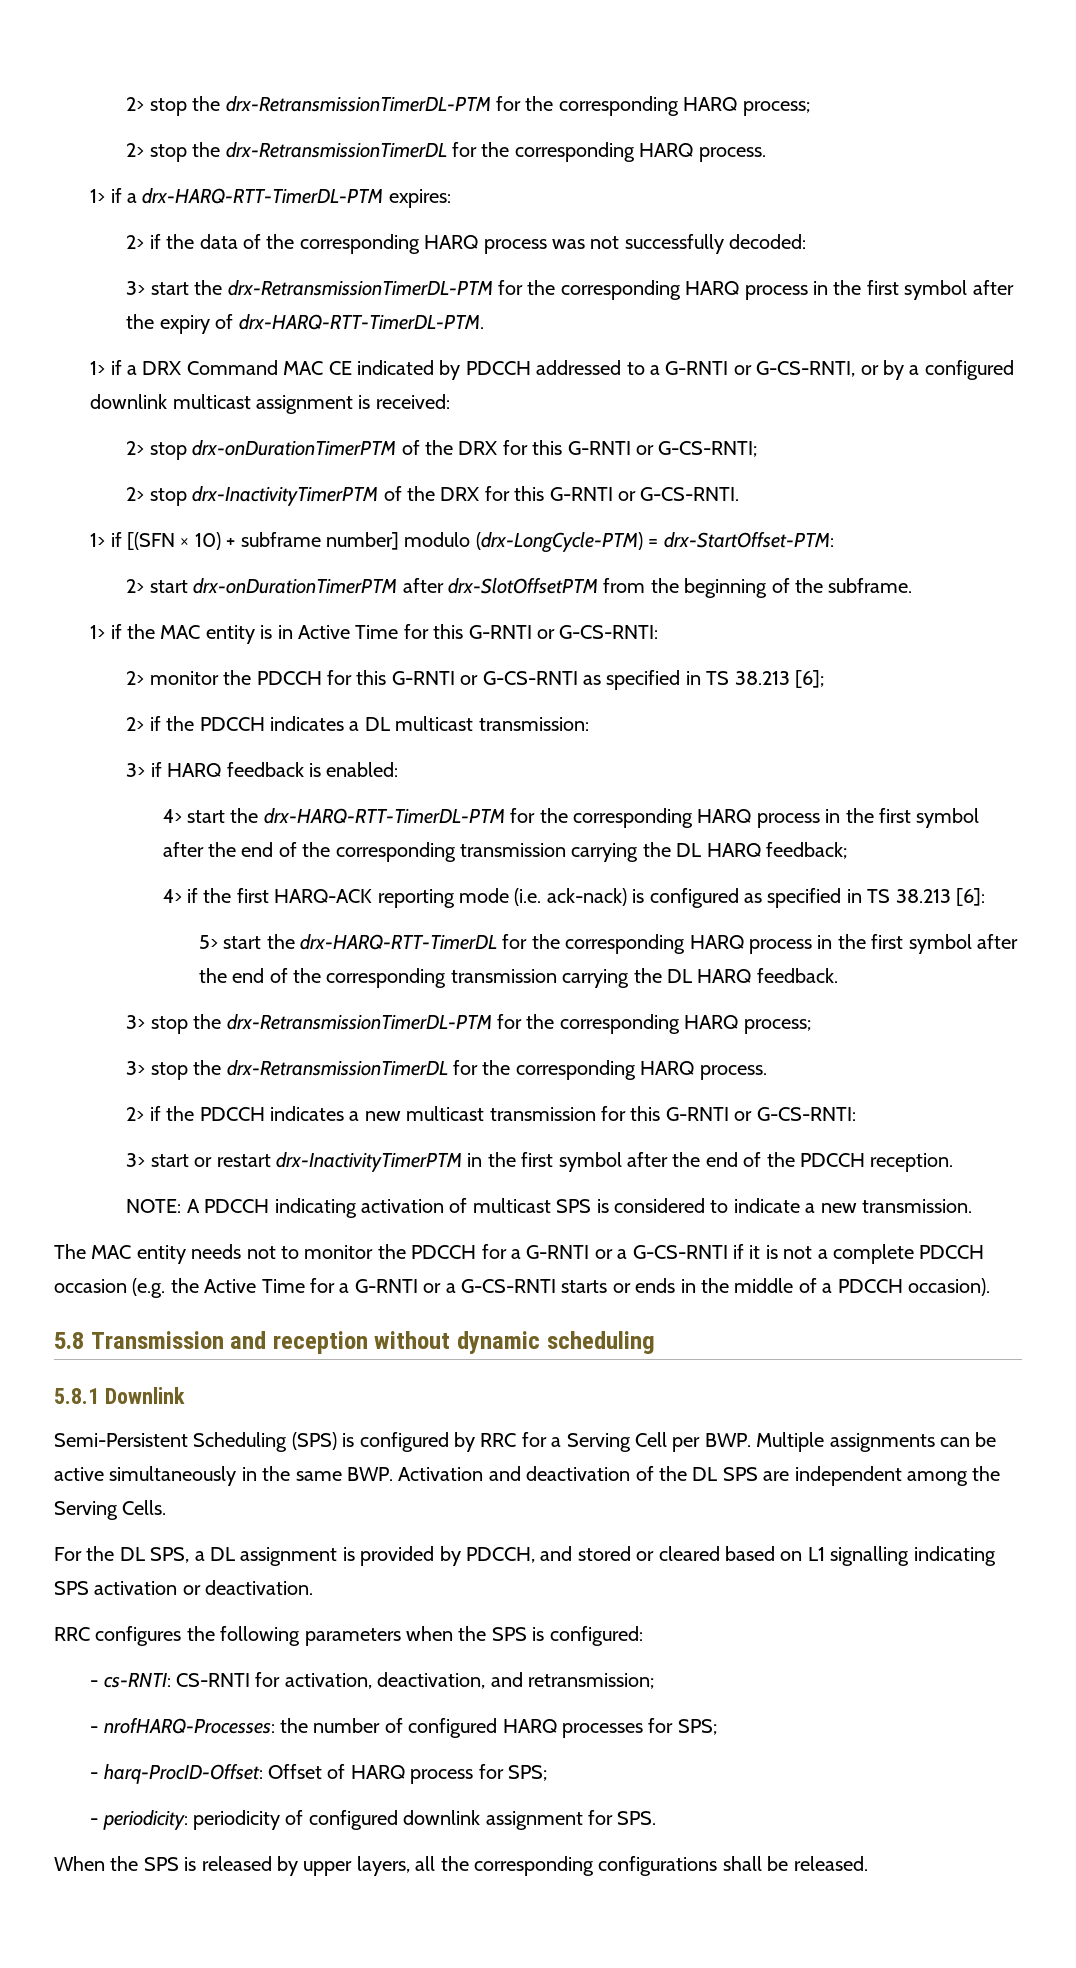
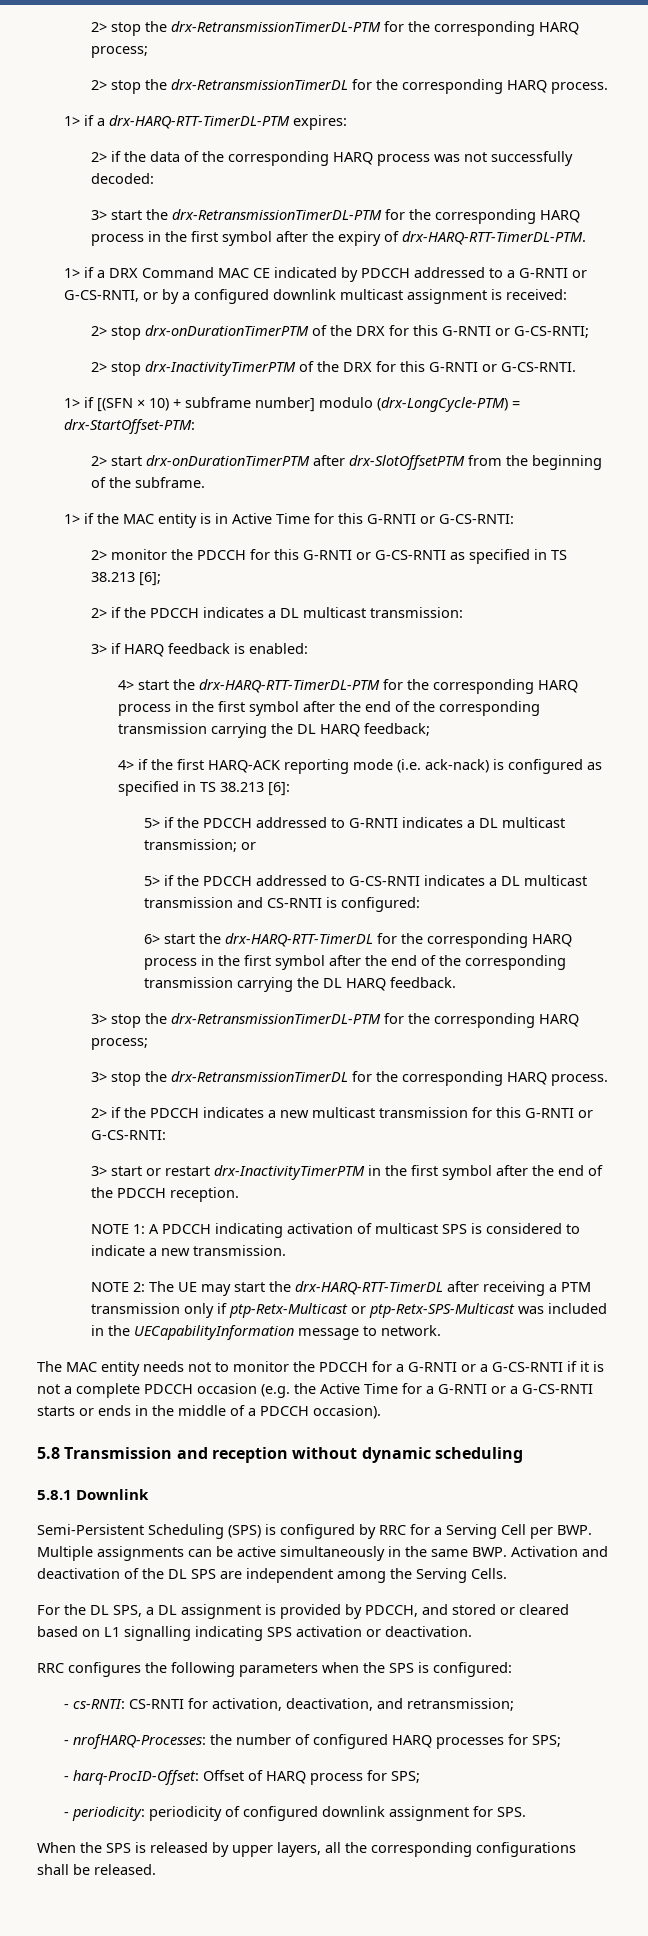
- 5> start the drx-HARQ-RTT-TimerDL for the corresponding HARQ process in the first symbol after the end of the corresponding transmission carrying the DL HARQ feedback.
+ 5> if the PDCCH addressed to G-RNTI indicates a DL multicast transmission; or
+ 5> if the PDCCH addressed to G-CS-RNTI indicates a DL multicast transmission and CS-RNTI is configured:
+ 6> start the drx-HARQ-RTT-TimerDL for the corresponding HARQ process in the first symbol after the end of the corresponding transmission carrying the DL HARQ feedback.
- NOTE: A PDCCH indicating activation of multicast SPS is considered to indicate a new transmission.
+ NOTE 1: A PDCCH indicating activation of multicast SPS is considered to indicate a new transmission.
+ NOTE 2: The UE may start the drx-HARQ-RTT-TimerDL after receiving a PTM transmission only if ptp-Retx-Multicast or ptp-Retx-SPS-Multicast was included in the UECapabilityInformation message to network.

